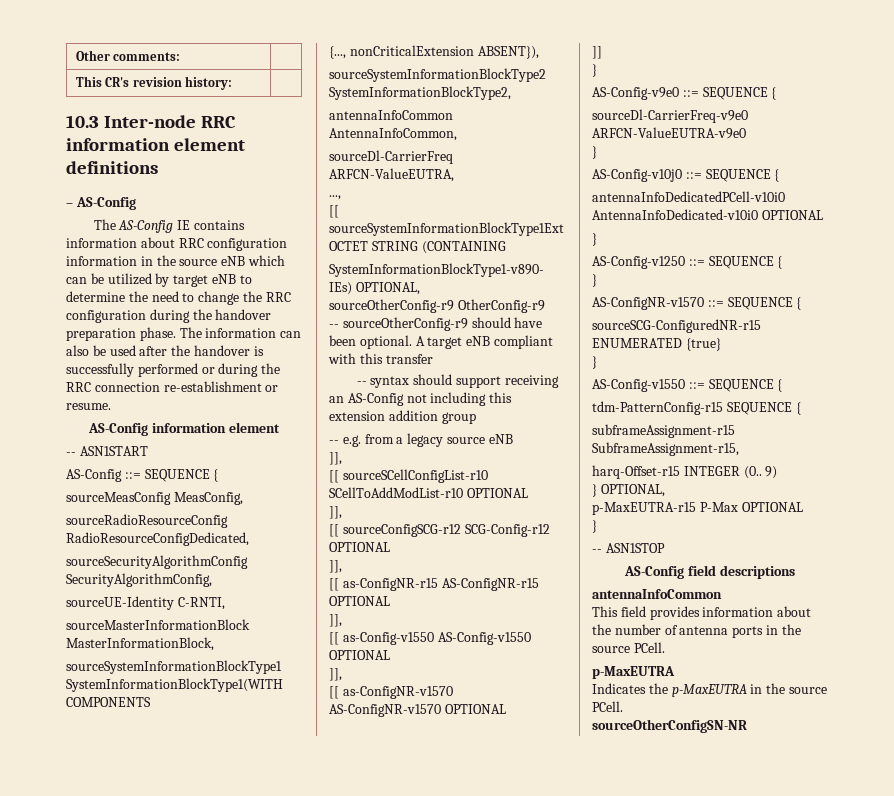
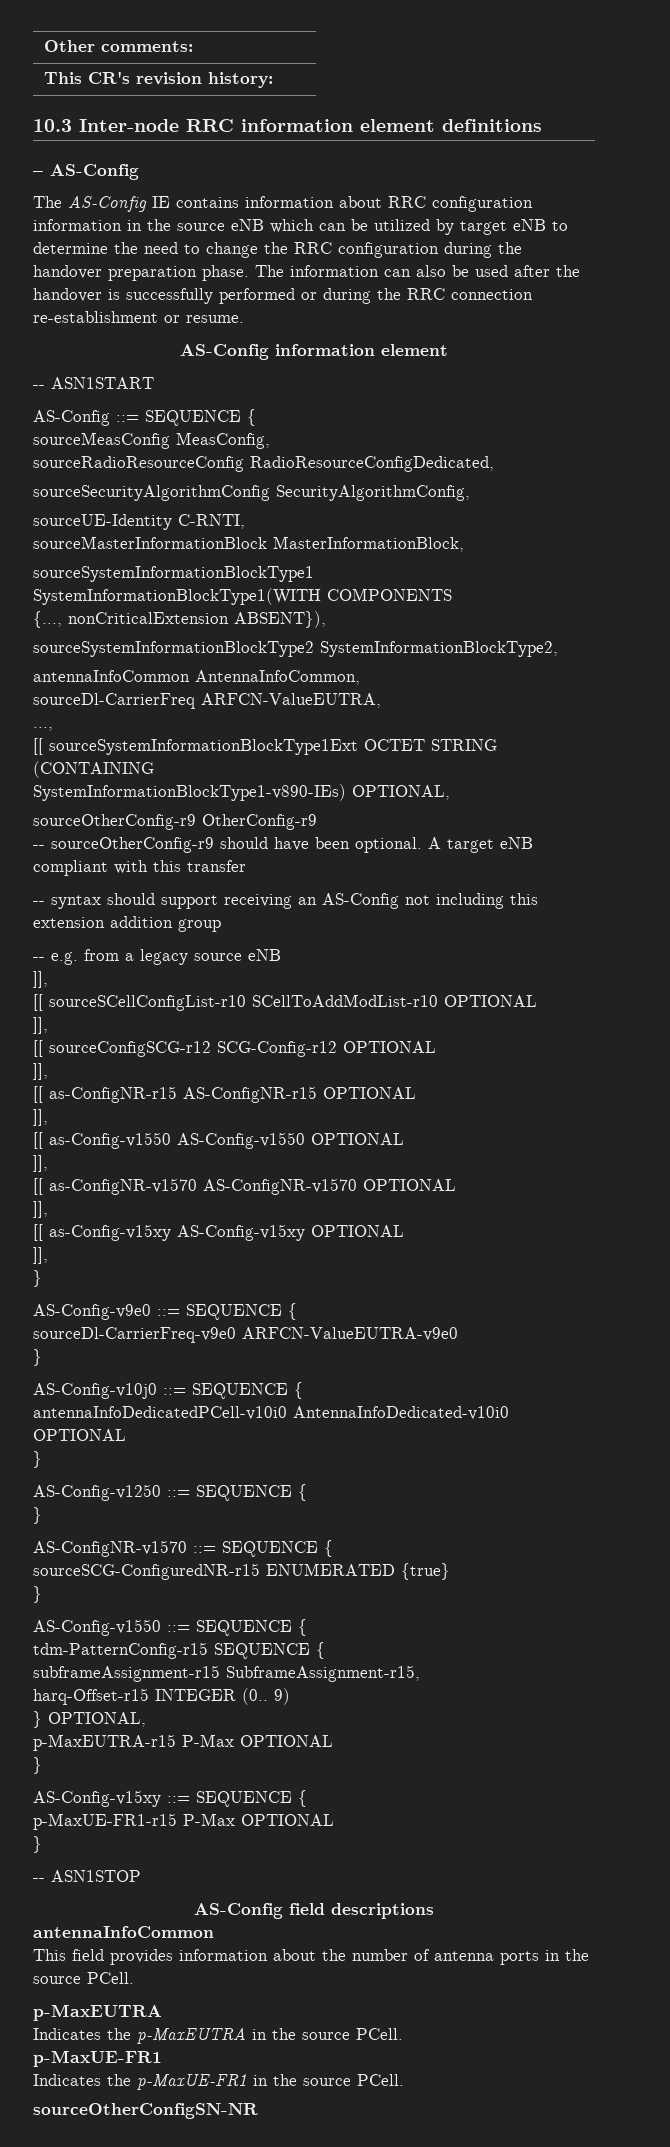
  [[ as-ConfigNR-v1570 AS-ConfigNR-v1570 OPTIONAL
- ]]
+ ]],
+ [[ as-Config-v15xy AS-Config-v15xy OPTIONAL
+ ]],
+ AS-Config-v15xy ::= SEQUENCE {
+ p-MaxUE-FR1-r15 P-Max OPTIONAL
+ }
  Indicates the p-MaxEUTRA in the source PCell.
+ p-MaxUE-FR1
+ Indicates the p-MaxUE-FR1 in the source PCell.

